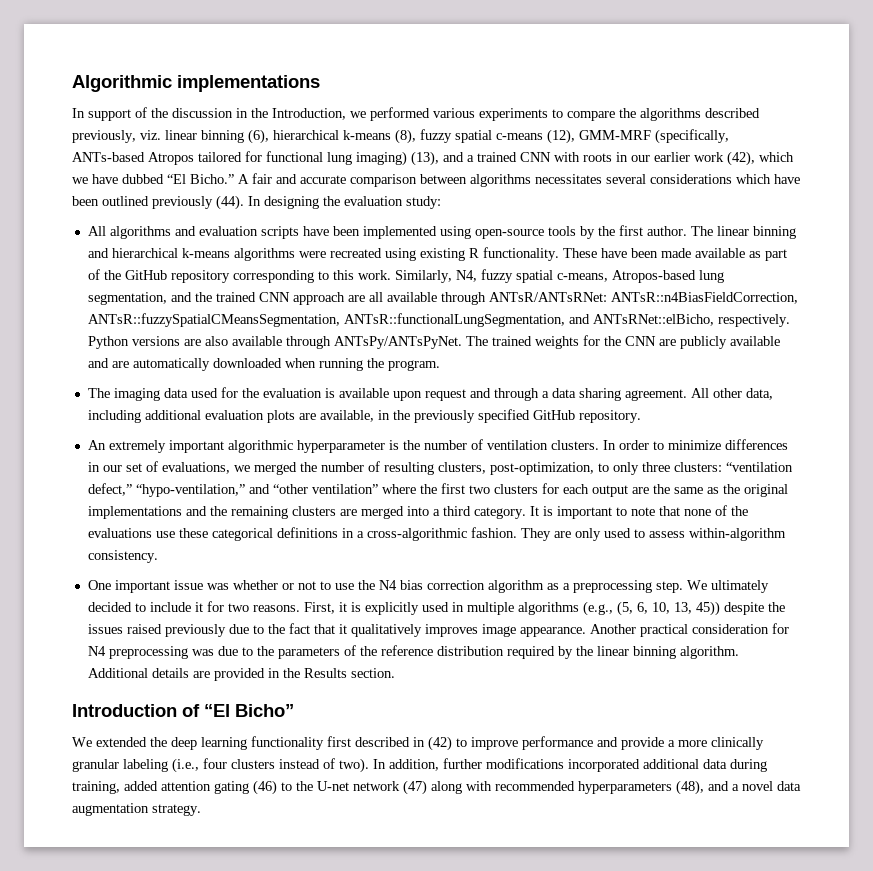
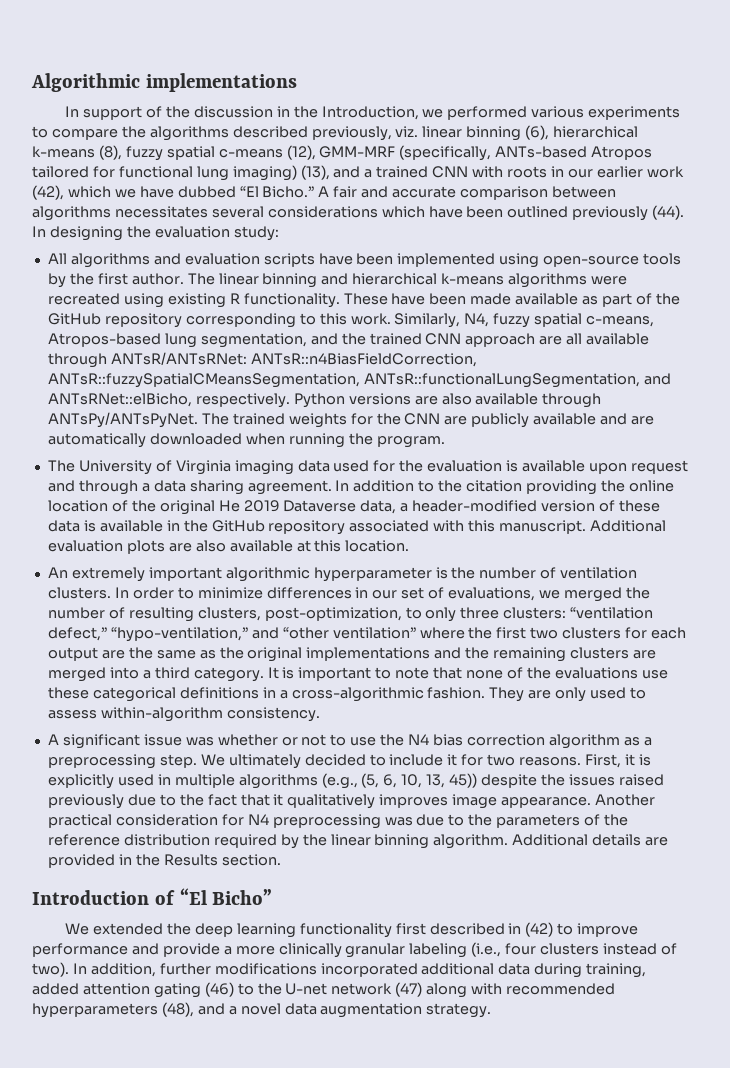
- The imaging data used for the evaluation is available upon request and through a data sharing agreement.
+ The University of Virginia imaging data used for the evaluation is available upon request and through a data sharing agreement.
- All other data, including additional evaluation plots are available, in the previously specified GitHub repository.
+ In addition to the citation providing the online location of the original He 2019 Dataverse data, a header-modified version of these data is available in the GitHub repository associated with this manuscript. Additional evaluation plots are also available at this location.
- One important issue was whether or not to use the N4 bias correction algorithm as a preprocessing step.
+ A significant issue was whether or not to use the N4 bias correction algorithm as a preprocessing step.

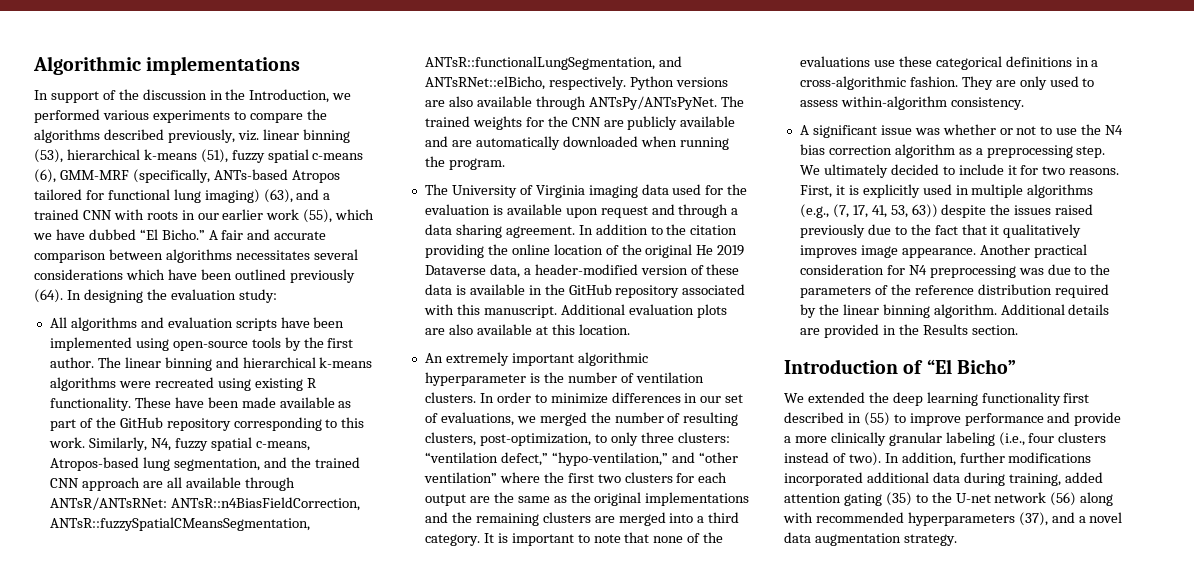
- In support of the discussion in the Introduction, we performed various experiments to compare the algorithms described previously, viz. linear binning (6), hierarchical k-means (8), fuzzy spatial c-means (12), GMM-MRF (specifically, ANTs-based Atropos tailored for functional lung imaging) (13), and a trained CNN with roots in our earlier work (42), which we have dubbed “El Bicho.”
+ In support of the discussion in the Introduction, we performed various experiments to compare the algorithms described previously, viz. linear binning (53), hierarchical k-means (51), fuzzy spatial c-means (6), GMM-MRF (specifically, ANTs-based Atropos tailored for functional lung imaging) (63), and a trained CNN with roots in our earlier work (55), which we have dubbed “El Bicho.”
- A fair and accurate comparison between algorithms necessitates several considerations which have been outlined previously (44).
+ A fair and accurate comparison between algorithms necessitates several considerations which have been outlined previously (64).
- First, it is explicitly used in multiple algorithms (e.g., (5, 6, 10, 13, 45)) despite the issues raised previously due to the fact that it qualitatively improves image appearance.
+ First, it is explicitly used in multiple algorithms (e.g., (7, 17, 41, 53, 63)) despite the issues raised previously due to the fact that it qualitatively improves image appearance.
- We extended the deep learning functionality first described in (42) to improve performance and provide a more clinically granular labeling (i.e., four clusters instead of two).
+ We extended the deep learning functionality first described in (55) to improve performance and provide a more clinically granular labeling (i.e., four clusters instead of two).
- In addition, further modifications incorporated additional data during training, added attention gating (46) to the U-net network (47) along with recommended hyperparameters (48), and a novel data augmentation strategy.
+ In addition, further modifications incorporated additional data during training, added attention gating (35) to the U-net network (56) along with recommended hyperparameters (37), and a novel data augmentation strategy.

